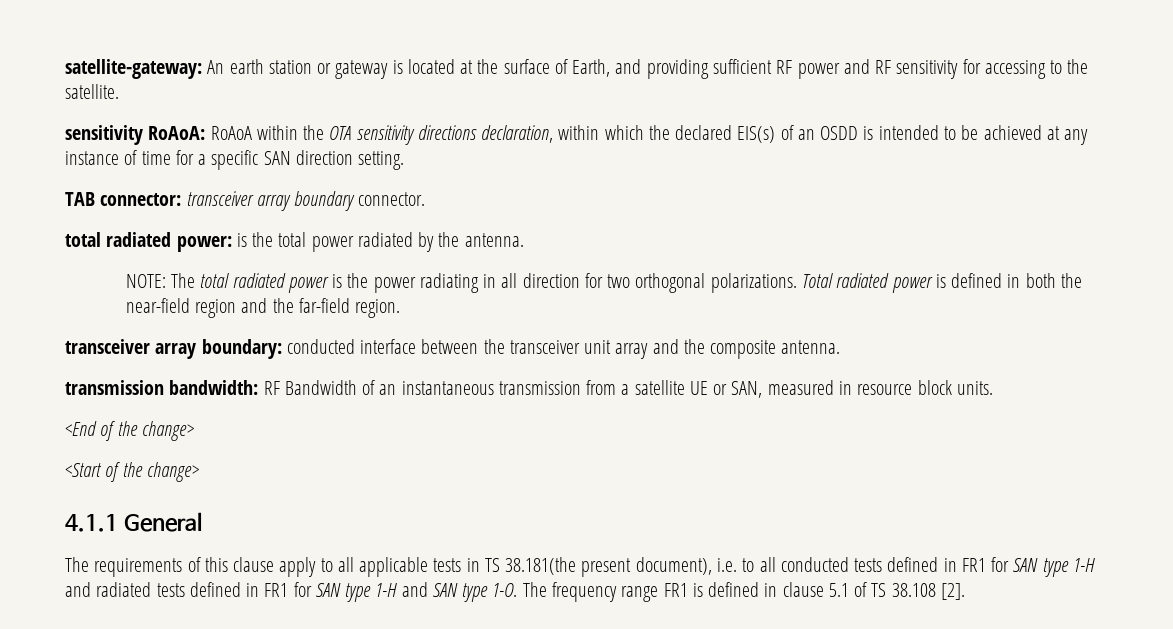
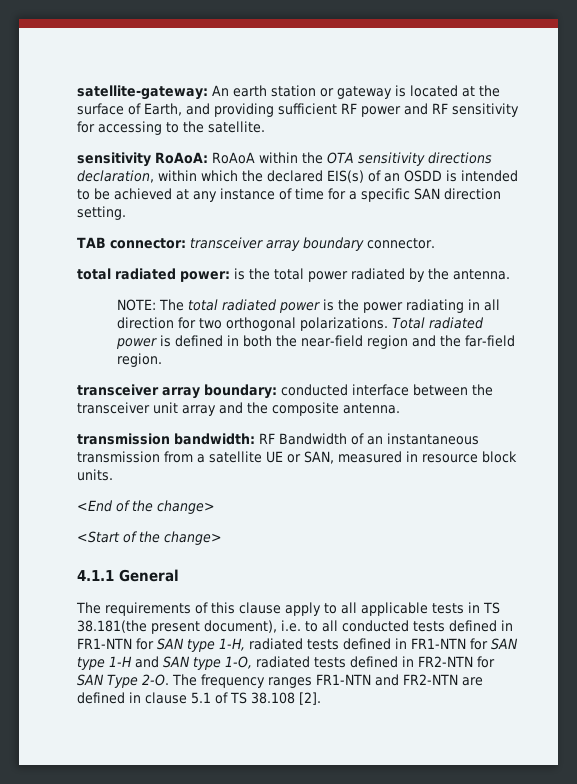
- The requirements of this clause apply to all applicable tests in TS 38.181(the present document), i.e. to all conducted tests defined in FR1 for SAN type 1-H and radiated tests defined in FR1 for SAN type 1-H and SAN type 1-O. The frequency range FR1 is defined in clause 5.1 of TS 38.108 [2].
+ The requirements of this clause apply to all applicable tests in TS 38.181(the present document), i.e. to all conducted tests defined in FR1-NTN for SAN type 1-H, radiated tests defined in FR1-NTN for SAN type 1-H and SAN type 1-O, radiated tests defined in FR2-NTN for SAN Type 2-O. The frequency ranges FR1-NTN and FR2-NTN are defined in clause 5.1 of TS 38.108 [2].

